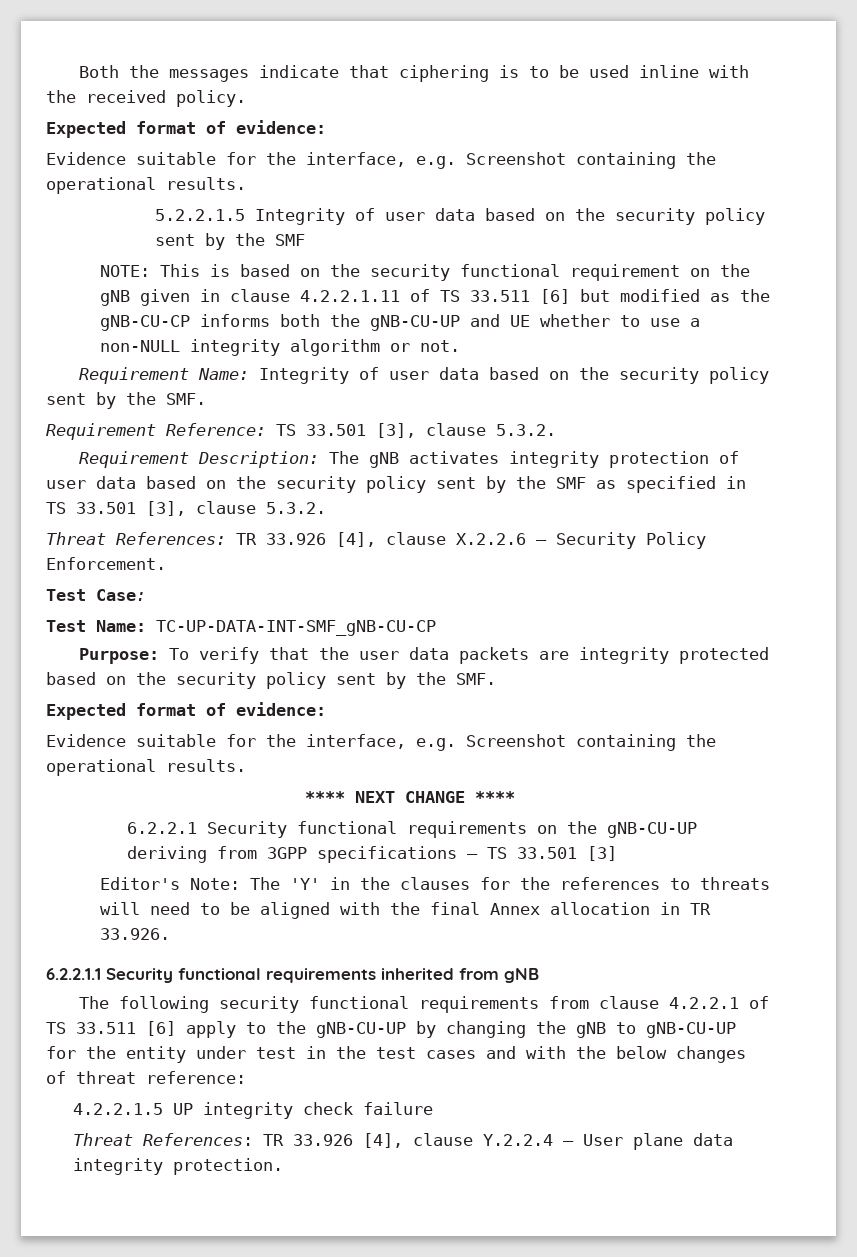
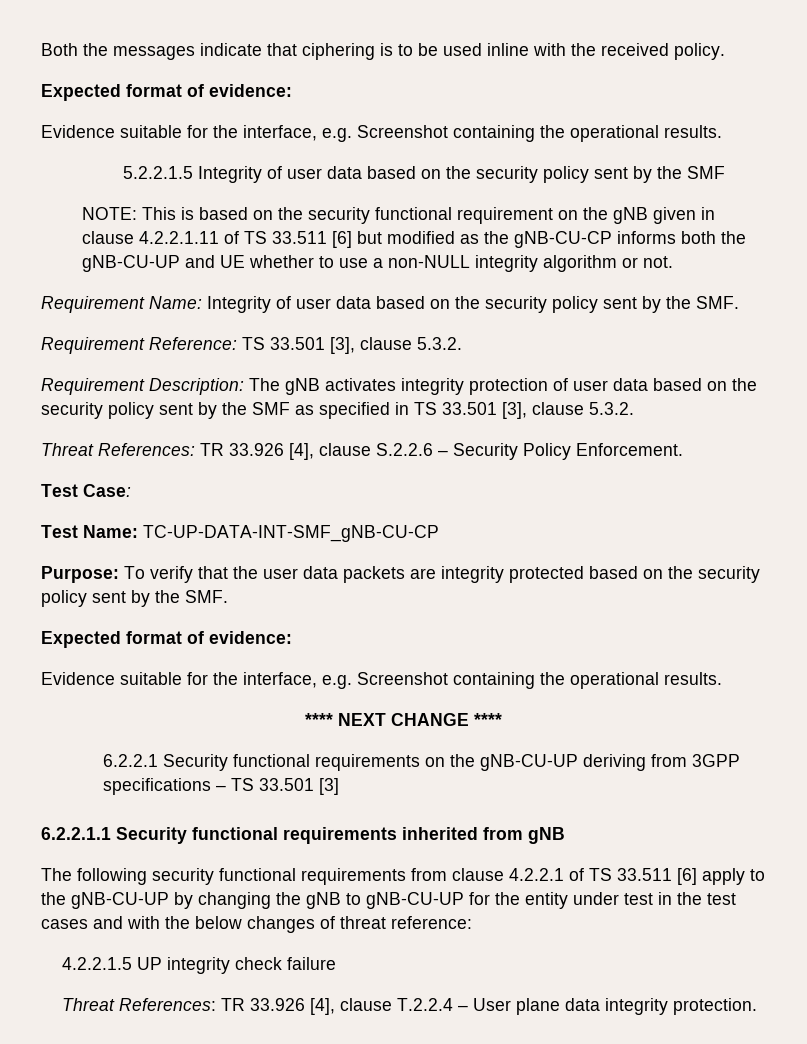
- Threat References: TR 33.926 [4], clause X.2.2.6 – Security Policy Enforcement.
+ Threat References: TR 33.926 [4], clause S.2.2.6 – Security Policy Enforcement.
- Editor's Note: The 'Y' in the clauses for the references to threats will need to be aligned with the final Annex allocation in TR 33.926.
- Threat References: TR 33.926 [4], clause Y.2.2.4 – User plane data integrity protection.
+ Threat References: TR 33.926 [4], clause T.2.2.4 – User plane data integrity protection.

